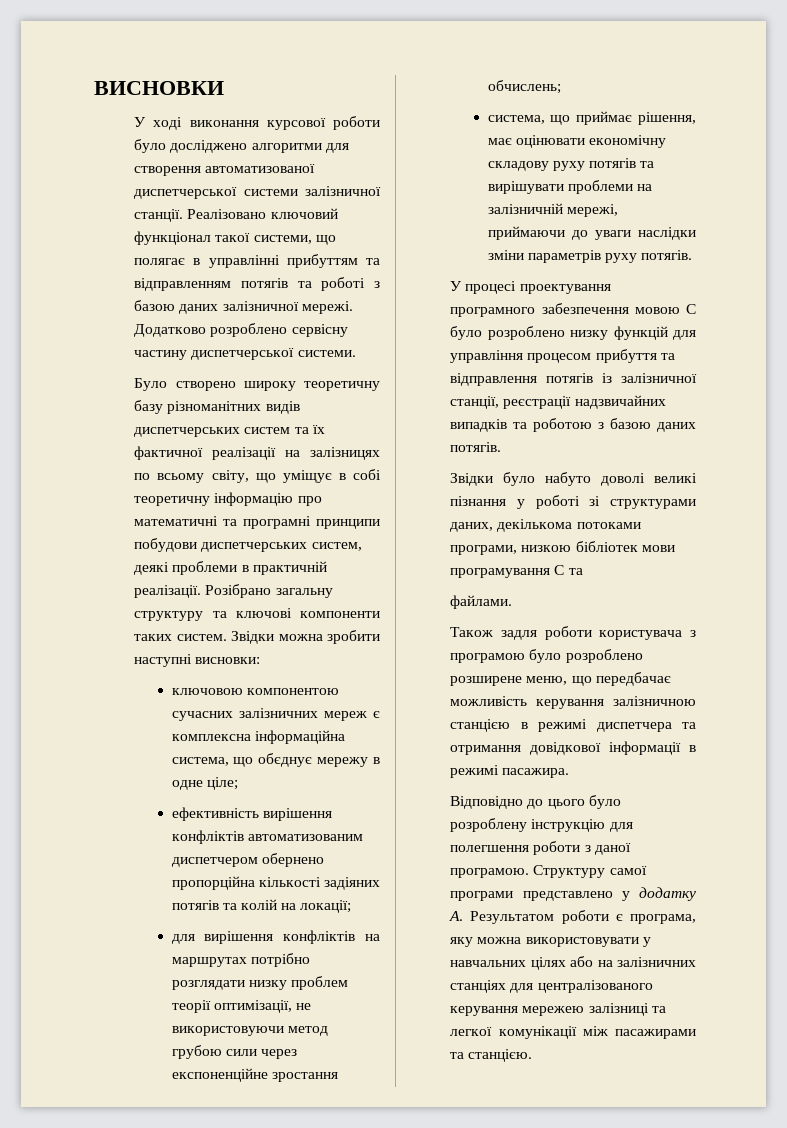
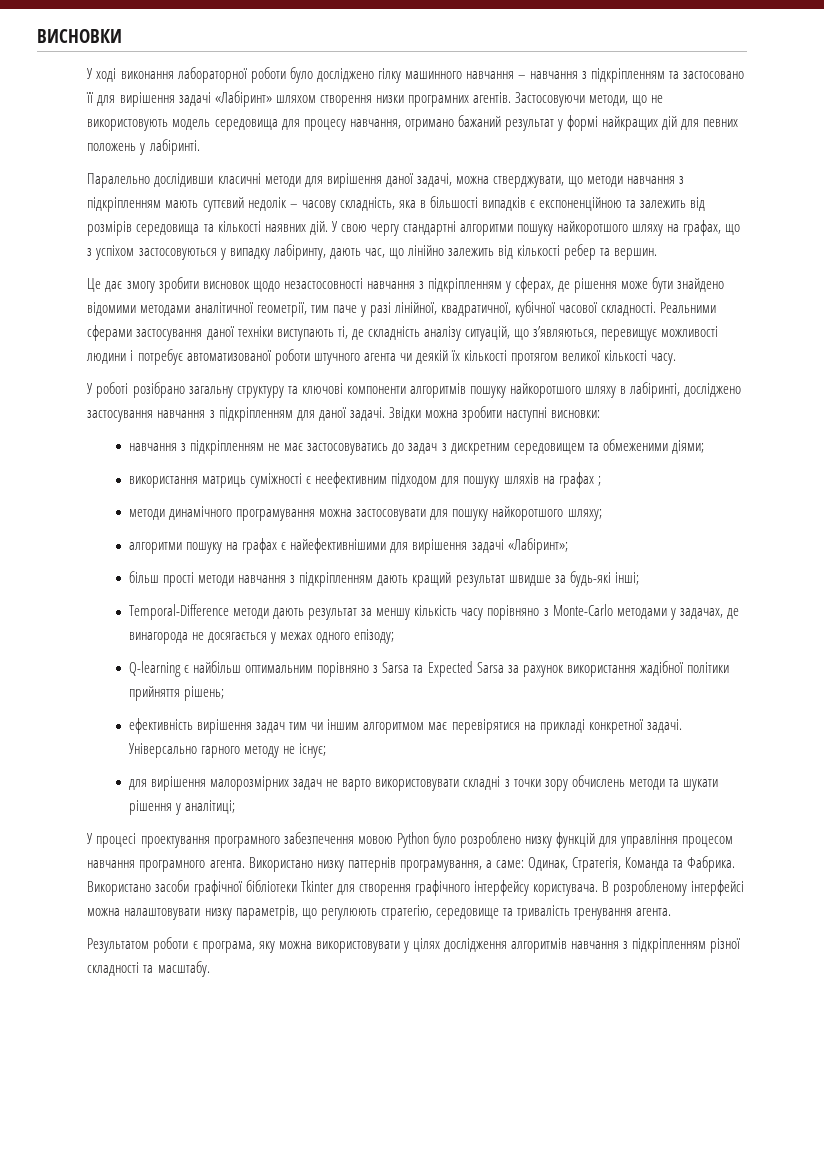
- У ході виконання курсової роботи було досліджено алгоритми для створення автоматизованої диспетчерської системи залізничної станції. Реалізовано ключовий функціонал такої системи, що полягає в управлінні прибуттям та відправленням потягів та роботі з базою даних залізничної мережі. Додатково розроблено сервісну частину диспетчерської системи.
- Було створено широку теоретичну базу різноманітних видів диспетчерських систем та їх фактичної реалізації на залізницях по всьому світу, що уміщує в собі теоретичну інформацію про математичні та програмні принципи побудови диспетчерських систем, деякі проблеми в практичній реалізації. Розібрано загальну структуру та ключові компоненти таких систем.
+ У ході виконання лабораторної роботи було досліджено гілку машинного навчання – навчання з підкріпленням та застосовано її для вирішення задачі «Лабіринт» шляхом створення низки програмних агентів. Застосовуючи методи, що не використовують модель середовища для процесу навчання, отримано бажаний результат у формі найкращих дій для певних положень у лабіринті.
+ Паралельно дослідивши класичні методи для вирішення даної задачі, можна стверджувати, що методи навчання з підкріпленням мають суттєвий недолік – часову складність, яка в більшості випадків є експоненційною та залежить від розмірів середовища та кількості наявних дій. У свою чергу стандартні алгоритми пошуку найкоротшого шляху на графах, що з успіхом застосовуються у випадку лабіринту, дають час, що лінійно залежить від кількості ребер та вершин.
+ Це дає змогу зробити висновок щодо незастосовності навчання з підкріпленням у сферах, де рішення може бути знайдено відомими методами аналітичної геометрії, тим паче у разі лінійної, квадратичної, кубічної часової складності. Реальними сферами застосування даної техніки виступають ті, де складність аналізу ситуацій, що з’являються, перевищує можливості людини і потребує автоматизованої роботи штучного агента чи деякій їх кількості протягом великої кількості часу.
+ У роботі розібрано загальну структуру та ключові компоненти алгоритмів пошуку найкоротшого шляху в лабіринті, досліджено застосування навчання з підкріпленням для даної задачі.
- ключовою компонентою сучасних залізничних мереж є комплексна інформаційна система, що обєднує мережу в одне ціле;
- ефективність вирішення конфліктів автоматизованим диспетчером обернено пропорційна кількості задіяних потягів та колій на локації;
- для вирішення конфліктів на маршрутах потрібно розглядати низку проблем теорії оптимізації, не використовуючи метод грубою сили через експоненційне зростання обчислень;
- система, що приймає рішення, має оцінювати економічну складову руху потягів та вирішувати проблеми на залізничній мережі, приймаючи до уваги наслідки зміни параметрів руху потягів.
+ навчання з підкріпленням не має застосовуватись до задач з дискретним середовищем та обмеженими діями;
+ використання матриць суміжності є неефективним підходом для пошуку шляхів на графах ;
+ методи динамічного програмування можна застосовувати для пошуку найкоротшого шляху;
+ алгоритми пошуку на графах є найефективнішими для вирішення задачі «Лабіринт»;
+ більш прості методи навчання з підкріпленням дають кращий результат швидше за будь-які інші;
+ Temporal-Difference методи дають результат за меншу кількість часу порівняно з Monte-Carlo методами у задачах, де винагорода не досягається у межах одного епізоду;
+ Q-learning є найбільш оптимальним порівняно з Sarsa та Expected Sarsa за рахунок використання жадібної політики прийняття рішень;
+ ефективність вирішення задач тим чи іншим алгоритмом має перевірятися на прикладі конкретної задачі. Універсально гарного методу не існує;
+ для вирішення малорозмірних задач не варто використовувати складні з точки зору обчислень методи та шукати рішення у аналітиці;
- У процесі проектування програмного забезпечення мовою C було розроблено низку функцій для управління процесом прибуття та відправлення потягів із залізничної станції, реєстрації надзвичайних випадків та роботою з базою даних потягів.
- Звідки було набуто доволі великі пізнання у роботі зі структурами даних, декількома потоками програми, низкою бібліотек мови програмування C та
- файлами.
- Також задля роботи користувача з програмою було розроблено розширене меню, що передбачає можливість керування залізничною станцією в режимі диспетчера та отримання довідкової інформації в режимі пасажира.
- Відповідно до цього було розроблену інструкцію для полегшення роботи з даної програмою. Структуру самої програми представлено у додатку А. Результатом роботи є програма, яку можна використовувати у навчальних цілях або на залізничних станціях для централізованого керування мережею залізниці та легкої комунікації між пасажирами та станцією.
+ У процесі проектування програмного забезпечення мовою Python було розроблено низку функцій для управління процесом навчання програмного агента. Використано низку паттернів програмування, а саме: Одинак, Стратегія, Команда та Фабрика. Використано засоби графічної бібліотеки Tkinter для створення графічного інтерфейсу користувача. В розробленому інтерфейсі можна налаштовувати низку параметрів, що регулюють стратегію, середовище та тривалість тренування агента.
+ Результатом роботи є програма, яку можна використовувати у цілях дослідження алгоритмів навчання з підкріпленням різної складності та масштабу.

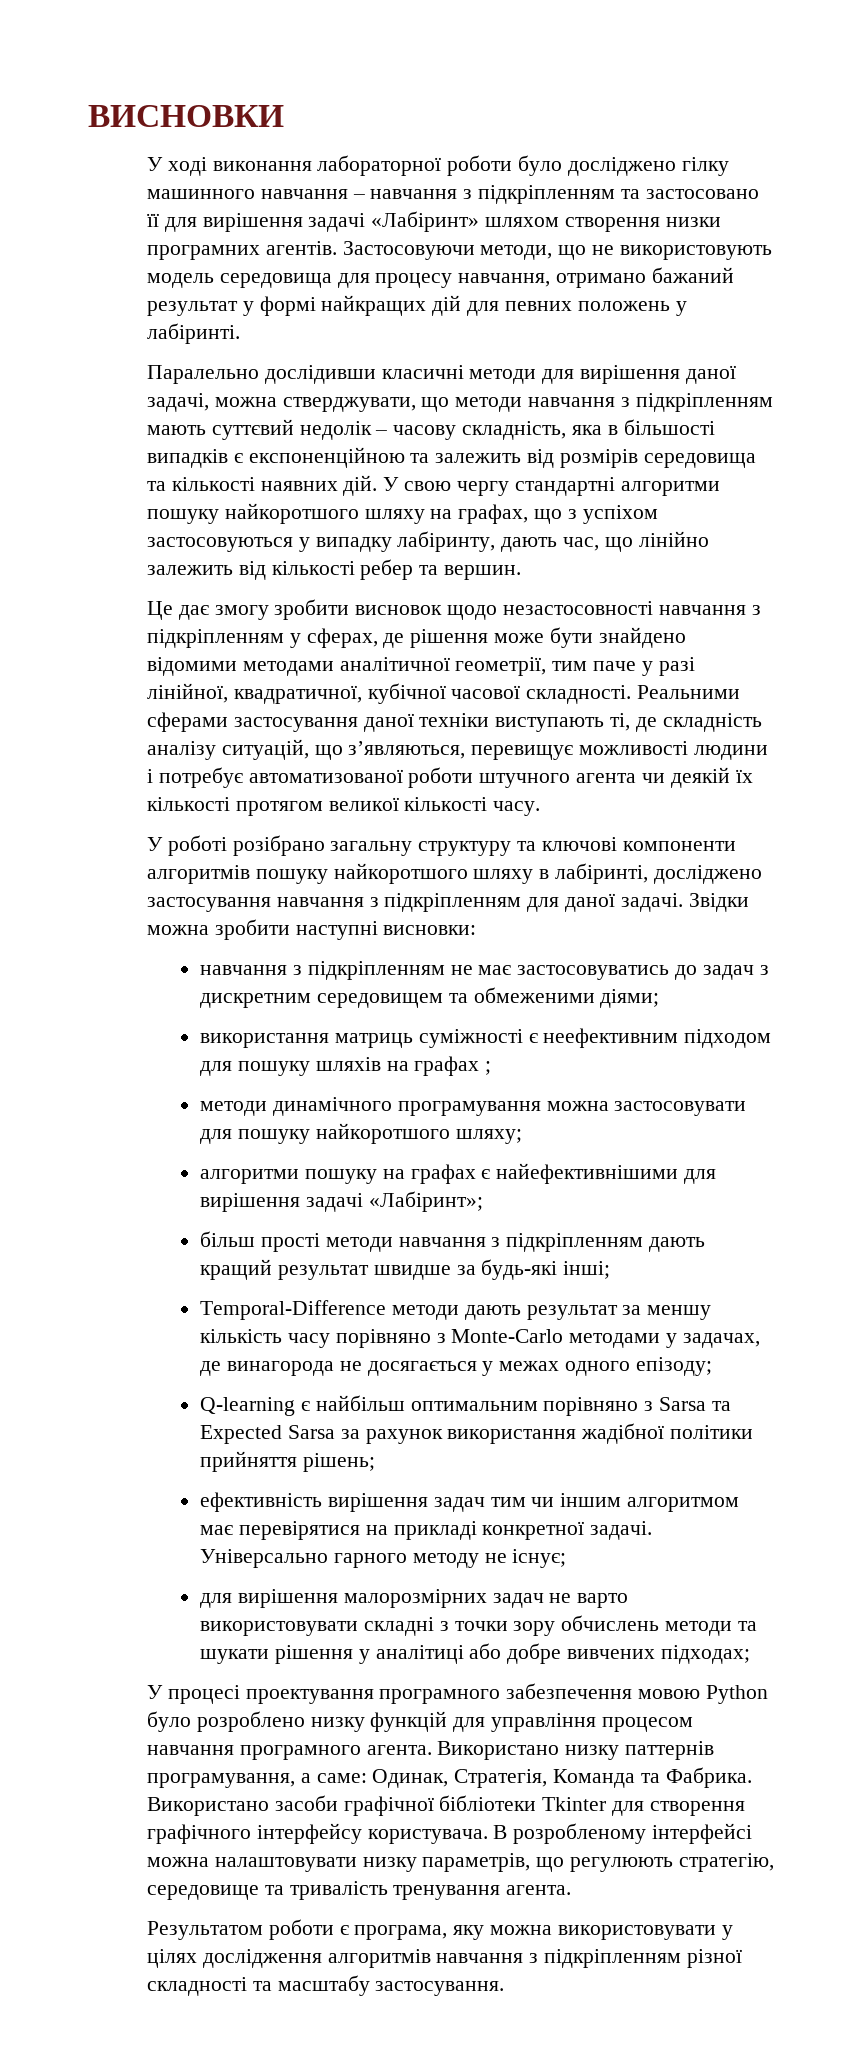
- для вирішення малорозмірних задач не варто використовувати складні з точки зору обчислень методи та шукати рішення у аналітиці;
+ для вирішення малорозмірних задач не варто використовувати складні з точки зору обчислень методи та шукати рішення у аналітиці або добре вивчених підходах;
- Результатом роботи є програма, яку можна використовувати у цілях дослідження алгоритмів навчання з підкріпленням різної складності та масштабу.
+ Результатом роботи є програма, яку можна використовувати у цілях дослідження алгоритмів навчання з підкріпленням різної складності та масштабу застосування.

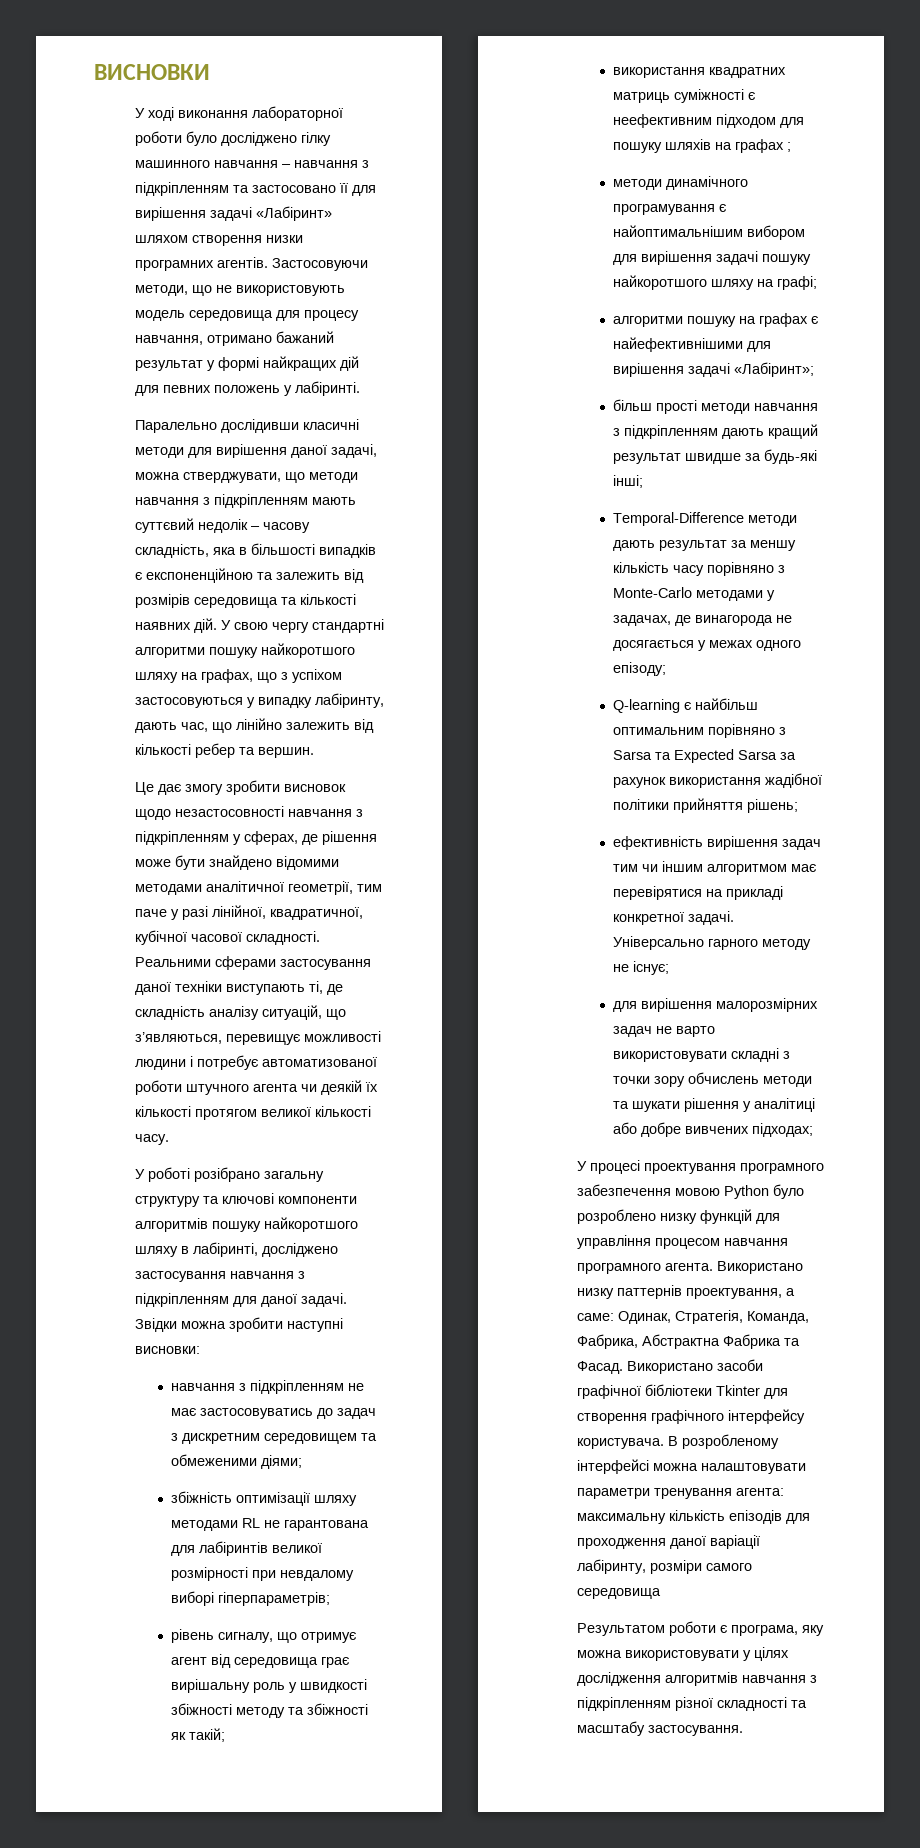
- використання матриць суміжності є неефективним підходом для пошуку шляхів на графах ;
+ збіжність оптимізації шляху методами RL не гарантована для лабіринтів великої розмірності при невдалому виборі гіперпараметрів;
+ рівень сигналу, що отримує агент від середовища грає вирішальну роль у швидкості збіжності методу та збіжності як такій;
+ використання квадратних матриць суміжності є неефективним підходом для пошуку шляхів на графах ;
- методи динамічного програмування можна застосовувати для пошуку найкоротшого шляху;
+ методи динамічного програмування є найоптимальнішим вибором для вирішення задачі пошуку найкоротшого шляху на графі;
- Використано низку паттернів програмування, а саме: Одинак, Стратегія, Команда та Фабрика.
+ Використано низку паттернів проектування, а саме: Одинак, Стратегія, Команда, Фабрика, Абстрактна Фабрика та Фасад.
- В розробленому інтерфейсі можна налаштовувати низку параметрів, що регулюють стратегію, середовище та тривалість тренування агента.
+ В розробленому інтерфейсі можна налаштовувати параметри тренування агента: максимальну кількість епізодів для проходження даної варіації лабіринту, розміри самого середовища

